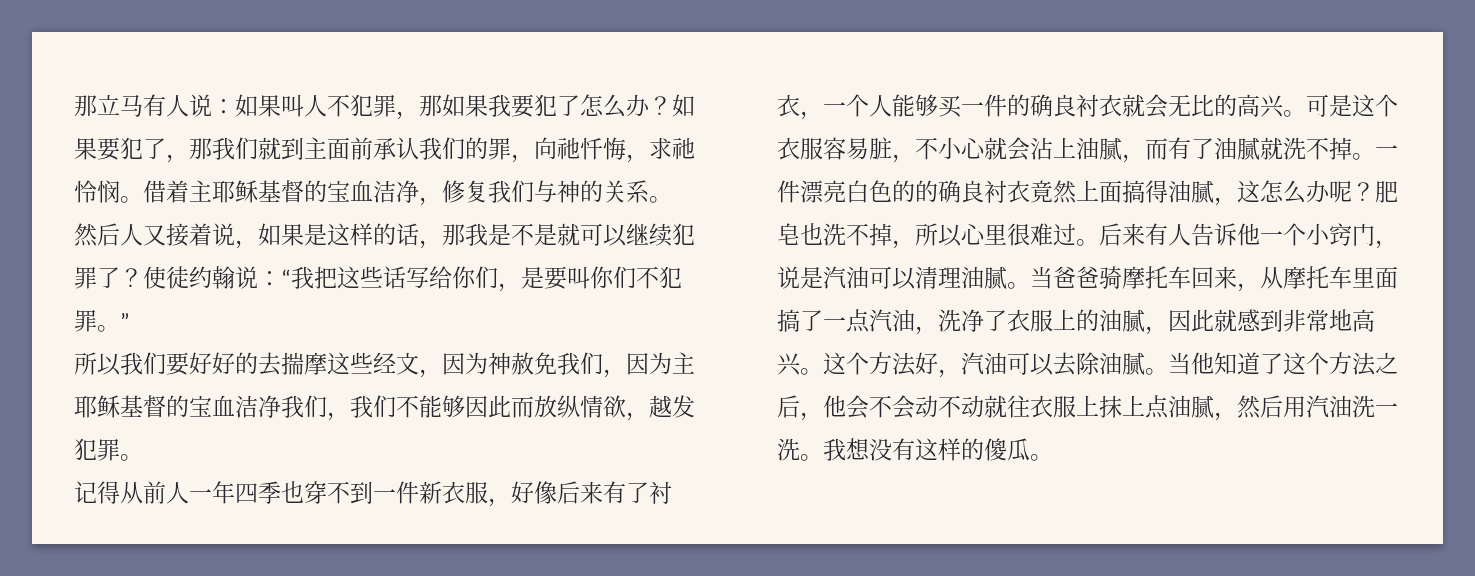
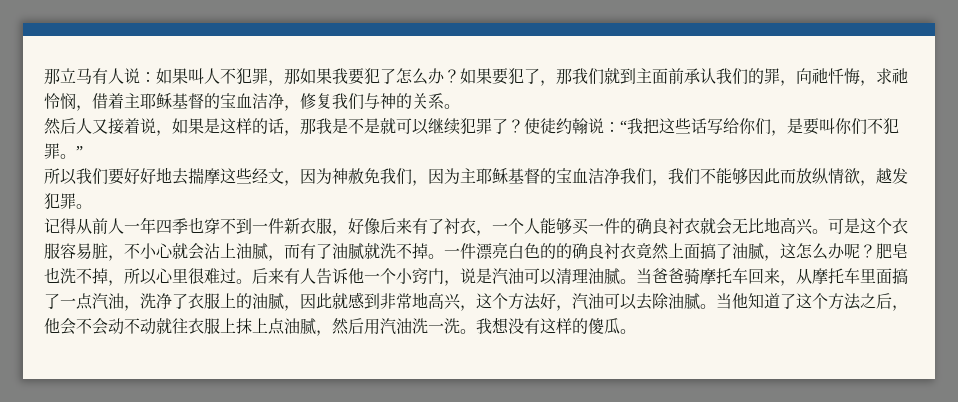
- 如果要犯了，那我们就到主面前承认我们的罪，向祂忏悔，求祂怜悯。借着主耶稣基督的宝血洁净，修复我们与神的关系。
+ 如果要犯了，那我们就到主面前承认我们的罪，向祂忏悔，求祂怜悯，借着主耶稣基督的宝血洁净，修复我们与神的关系。
- 所以我们要好好的去揣摩这些经文，因为神赦免我们，因为主耶稣基督的宝血洁净我们，我们不能够因此而放纵情欲，越发犯罪。
+ 所以我们要好好地去揣摩这些经文，因为神赦免我们，因为主耶稣基督的宝血洁净我们，我们不能够因此而放纵情欲，越发犯罪。
- 记得从前人一年四季也穿不到一件新衣服，好像后来有了衬衣，一个人能够买一件的确良衬衣就会无比的高兴。
+ 记得从前人一年四季也穿不到一件新衣服，好像后来有了衬衣，一个人能够买一件的确良衬衣就会无比地高兴。
- 一件漂亮白色的的确良衬衣竟然上面搞得油腻，这怎么办呢？
+ 一件漂亮白色的的确良衬衣竟然上面搞了油腻，这怎么办呢？
- 当爸爸骑摩托车回来，从摩托车里面搞了一点汽油，洗净了衣服上的油腻，因此就感到非常地高兴。这个方法好，汽油可以去除油腻。
+ 当爸爸骑摩托车回来，从摩托车里面搞了一点汽油，洗净了衣服上的油腻，因此就感到非常地高兴，这个方法好，汽油可以去除油腻。

